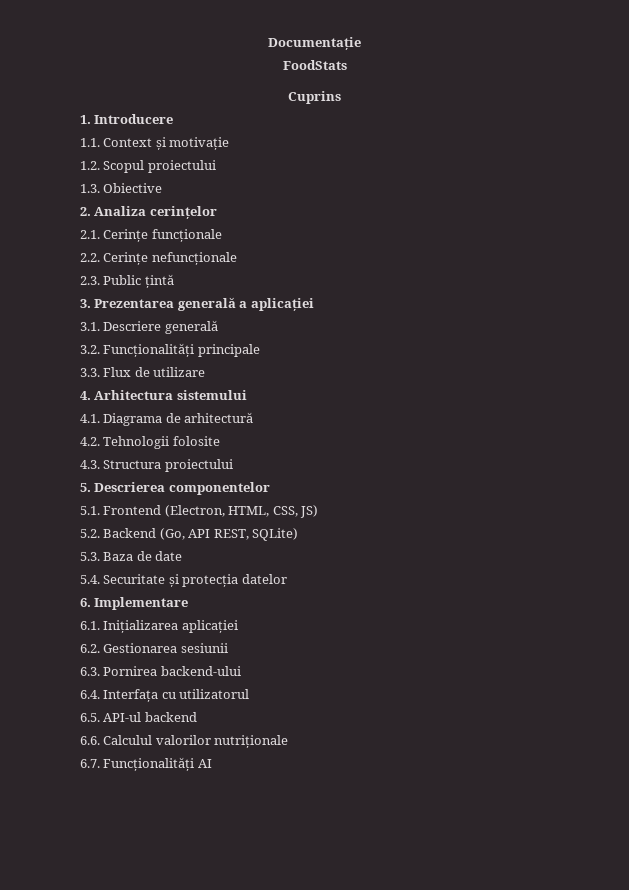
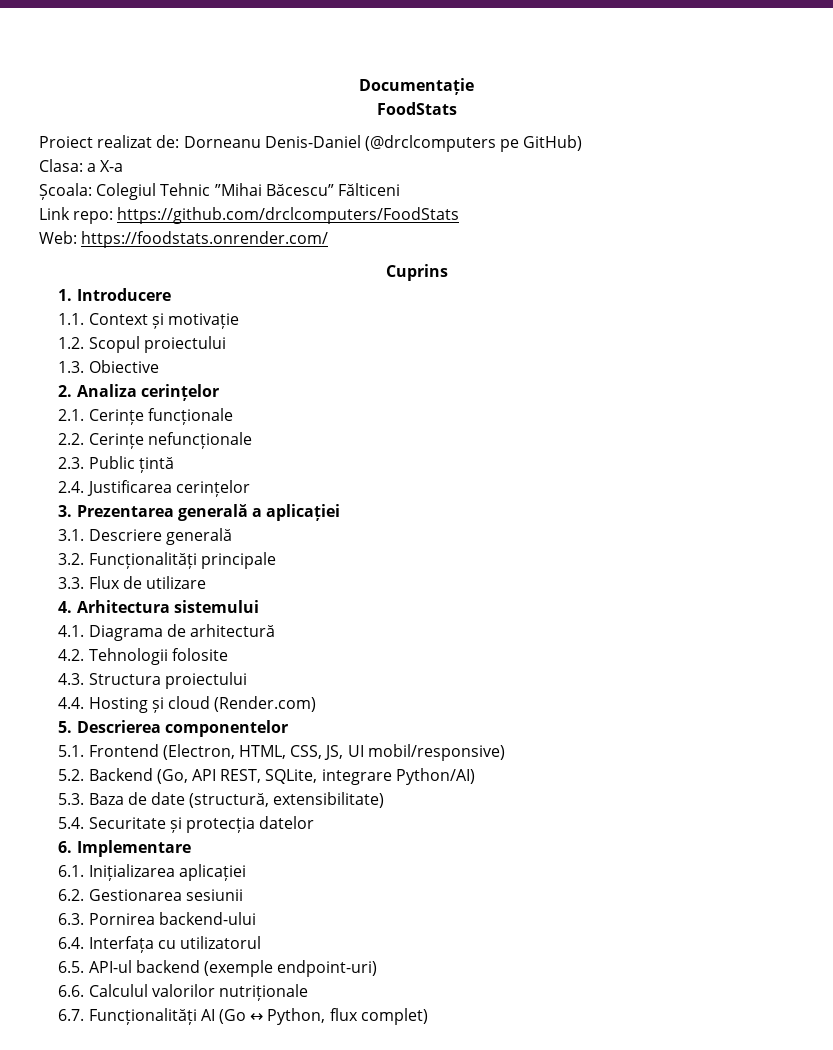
+ Proiect realizat de: Dorneanu Denis-Daniel (@drclcomputers pe GitHub)
+ Clasa: a X-a
+ Școala: Colegiul Tehnic ”Mihai Băcescu” Fălticeni
+ Link repo: https://github.com/drclcomputers/FoodStats
+ Web: https://foodstats.onrender.com/
+ 2.4. Justificarea cerințelor
+ 4.4. Hosting și cloud (Render.com)
- 5.1. Frontend (Electron, HTML, CSS, JS)
+ 5.1. Frontend (Electron, HTML, CSS, JS, UI mobil/responsive)
- 5.2. Backend (Go, API REST, SQLite)
+ 5.2. Backend (Go, API REST, SQLite, integrare Python/AI)
- 5.3. Baza de date
+ 5.3. Baza de date (structură, extensibilitate)
- 6.5. API-ul backend
+ 6.5. API-ul backend (exemple endpoint-uri)
- 6.7. Funcționalități AI
+ 6.7. Funcționalități AI (Go ↔ Python, flux complet)

